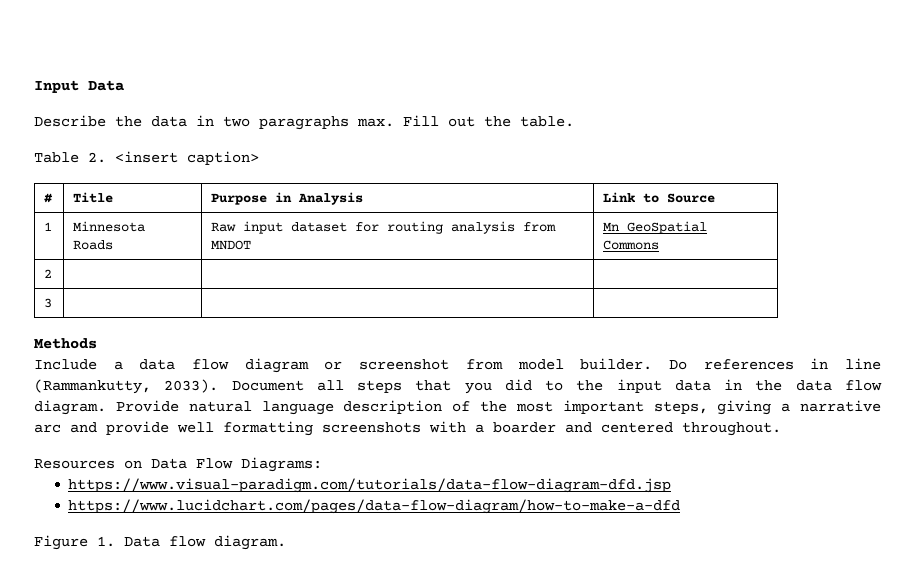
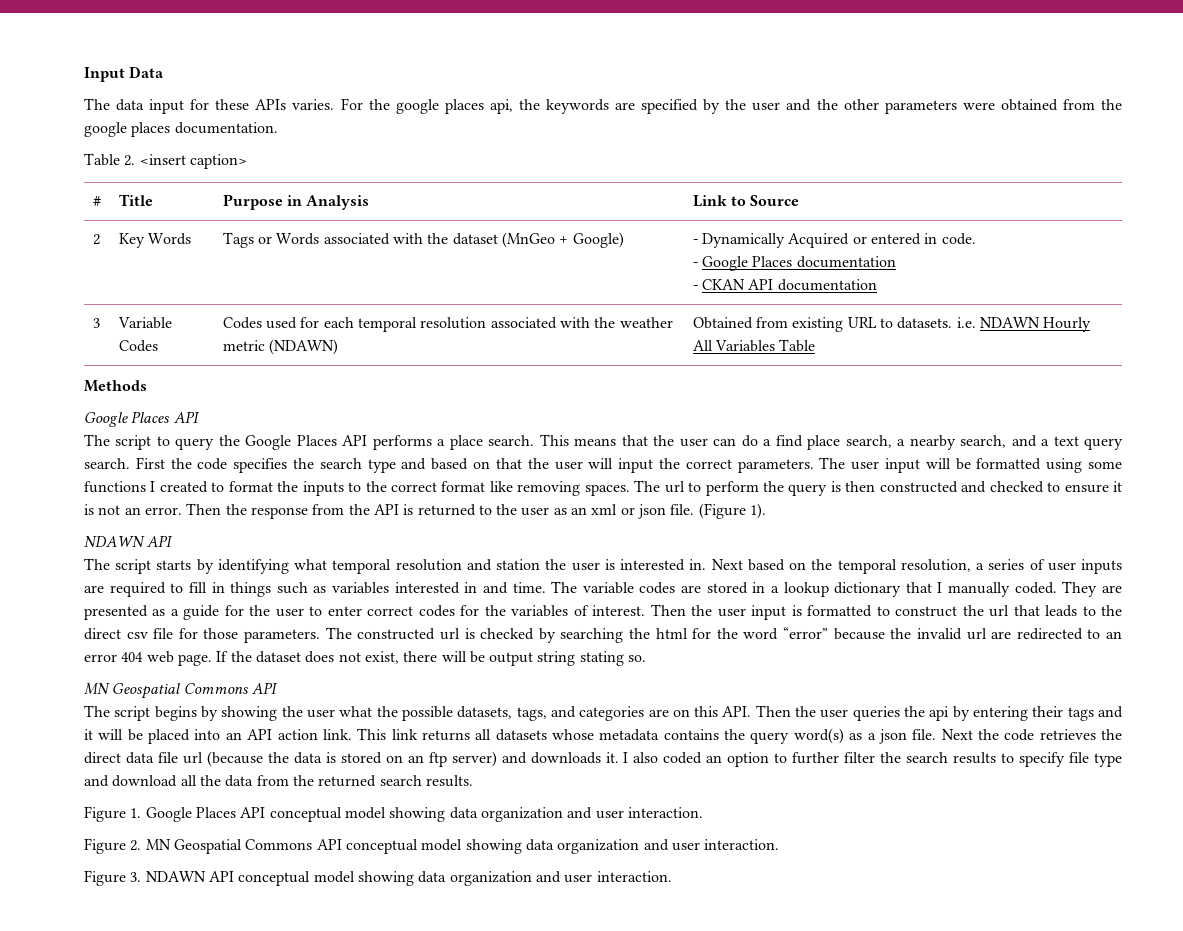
- Describe the data in two paragraphs max. Fill out the table.
+ The data input for these APIs varies. For the google places api, the keywords are specified by the user and the other parameters were obtained from the google places documentation.
- 1 | Minnesota Roads | Raw input dataset for routing analysis from MNDOT | Mn GeoSpatial Commons
- 2 | | |
- 3 | | |
+ 2 | Key Words | Tags or Words associated with the dataset (MnGeo + Google) | - Dynamically Acquired or entered in code.
+ - Google Places documentation
+ - CKAN API documentation
+ 3 | Variable Codes | Codes used for each temporal resolution associated with the weather metric (NDAWN) | Obtained from existing URL to datasets. i.e. NDAWN Hourly All Variables Table
  Methods
- Include a data flow diagram or screenshot from model builder. Do references in line (Rammankutty, 2033). Document all steps that you did to the input data in the data flow diagram. Provide natural language description of the most important steps, giving a narrative arc and provide well formatting screenshots with a boarder and centered throughout.
- Resources on Data Flow Diagrams:
- https://www.visual-paradigm.com/tutorials/data-flow-diagram-dfd.jsp
- https://www.lucidchart.com/pages/data-flow-diagram/how-to-make-a-dfd
- Figure 1. Data flow diagram.
+ Google Places API
+ The script to query the Google Places API performs a place search. This means that the user can do a find place search, a nearby search, and a text query search. First the code specifies the search type and based on that the user will input the correct parameters. The user input will be formatted using some functions I created to format the inputs to the correct format like removing spaces. The url to perform the query is then constructed and checked to ensure it is not an error. Then the response from the API is returned to the user as an xml or json file. (Figure 1).
+ NDAWN API
+ The script starts by identifying what temporal resolution and station the user is interested in. Next based on the temporal resolution, a series of user inputs are required to fill in things such as variables interested in and time. The variable codes are stored in a lookup dictionary that I manually coded. They are presented as a guide for the user to enter correct codes for the variables of interest. Then the user input is formatted to construct the url that leads to the direct csv file for those parameters. The constructed url is checked by searching the html for the word “error” because the invalid url are redirected to an error 404 web page. If the dataset does not exist, there will be output string stating so.
+ MN Geospatial Commons API
+ The script begins by showing the user what the possible datasets, tags, and categories are on this API. Then the user queries the api by entering their tags and it will be placed into an API action link. This link returns all datasets whose metadata contains the query word(s) as a json file. Next the code retrieves the direct data file url (because the data is stored on an ftp server) and downloads it. I also coded an option to further filter the search results to specify file type and download all the data from the returned search results.
+ Figure 1. Google Places API conceptual model showing data organization and user interaction.
+ Figure 2. MN Geospatial Commons API conceptual model showing data organization and user interaction.
+ Figure 3. NDAWN API conceptual model showing data organization and user interaction.

